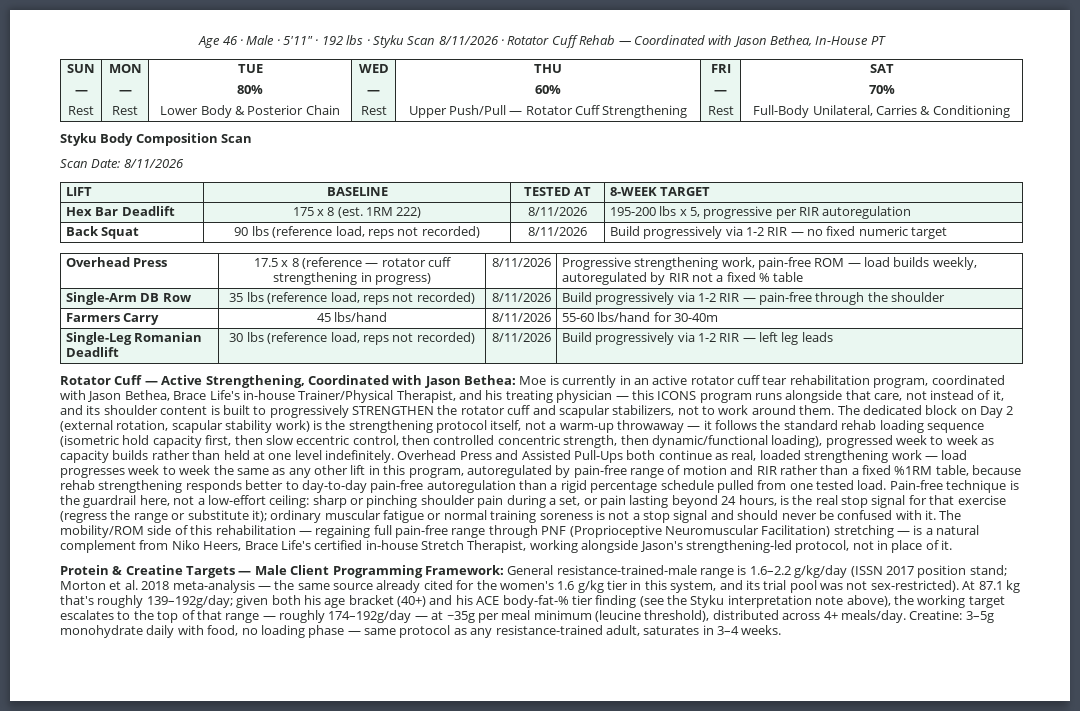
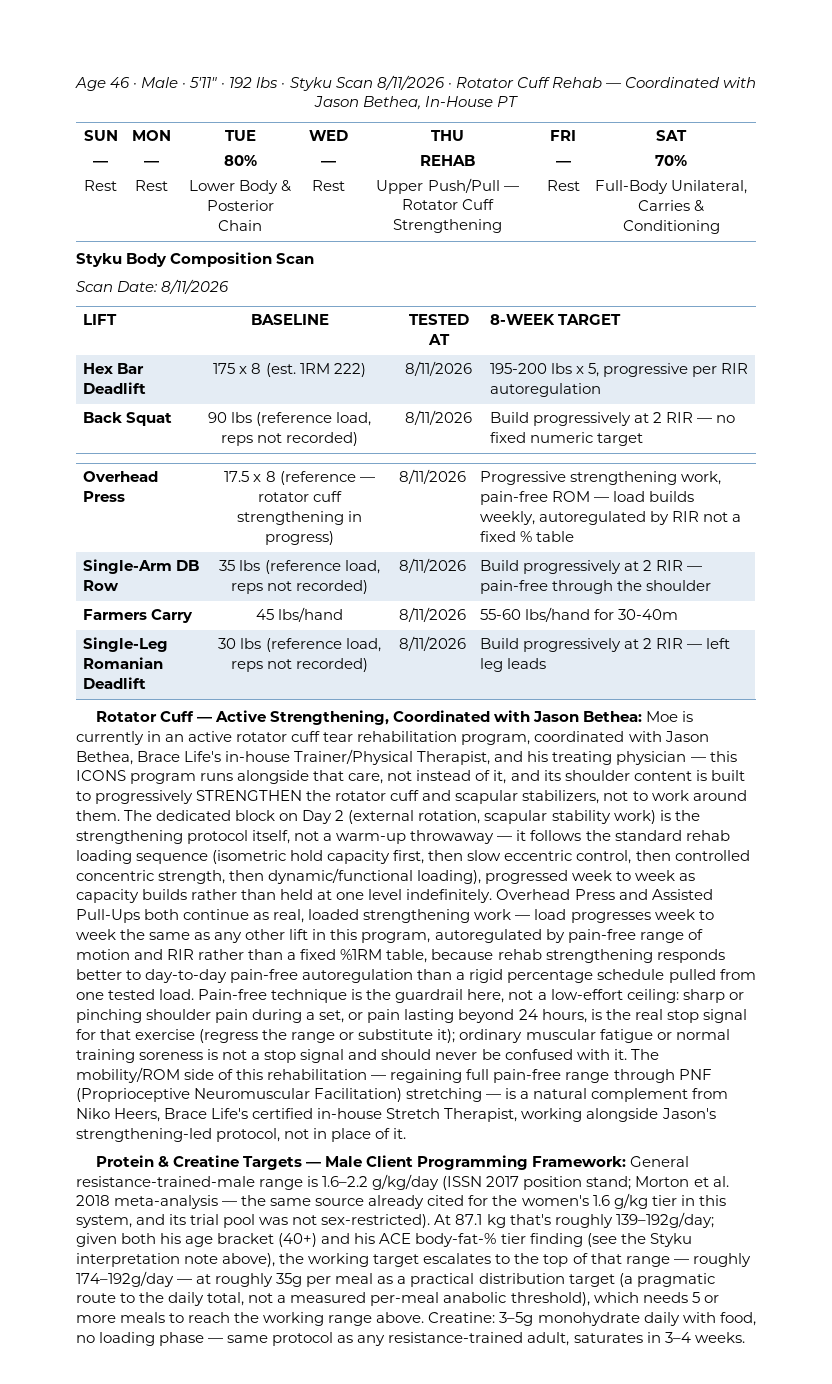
  SUN
  —
  Rest | MON
  —
  Rest | TUE
  80%
  Lower Body & Posterior Chain | WED
  —
  Rest | THU
- 60%
+ REHAB
- Back Squat | 90 lbs (reference load, reps not recorded) | 8/11/2026 | Build progressively via 1-2 RIR — no fixed numeric target
+ Back Squat | 90 lbs (reference load, reps not recorded) | 8/11/2026 | Build progressively at 2 RIR — no fixed numeric target
- Single-Arm DB Row | 35 lbs (reference load, reps not recorded) | 8/11/2026 | Build progressively via 1-2 RIR — pain-free through the shoulder
+ Single-Arm DB Row | 35 lbs (reference load, reps not recorded) | 8/11/2026 | Build progressively at 2 RIR — pain-free through the shoulder
- Single-Leg Romanian Deadlift | 30 lbs (reference load, reps not recorded) | 8/11/2026 | Build progressively via 1-2 RIR — left leg leads
+ Single-Leg Romanian Deadlift | 30 lbs (reference load, reps not recorded) | 8/11/2026 | Build progressively at 2 RIR — left leg leads
- At 87.1 kg that's roughly 139–192g/day; given both his age bracket (40+) and his ACE body-fat-% tier finding (see the Styku interpretation note above), the working target escalates to the top of that range — roughly 174–192g/day — at ~35g per meal minimum (leucine threshold), distributed across 4+ meals/day.
+ At 87.1 kg that's roughly 139–192g/day; given both his age bracket (40+) and his ACE body-fat-% tier finding (see the Styku interpretation note above), the working target escalates to the top of that range — roughly 174–192g/day — at roughly 35g per meal as a practical distribution target (a pragmatic route to the daily total, not a measured per-meal anabolic threshold), which needs 5 or more meals to reach the working range above.

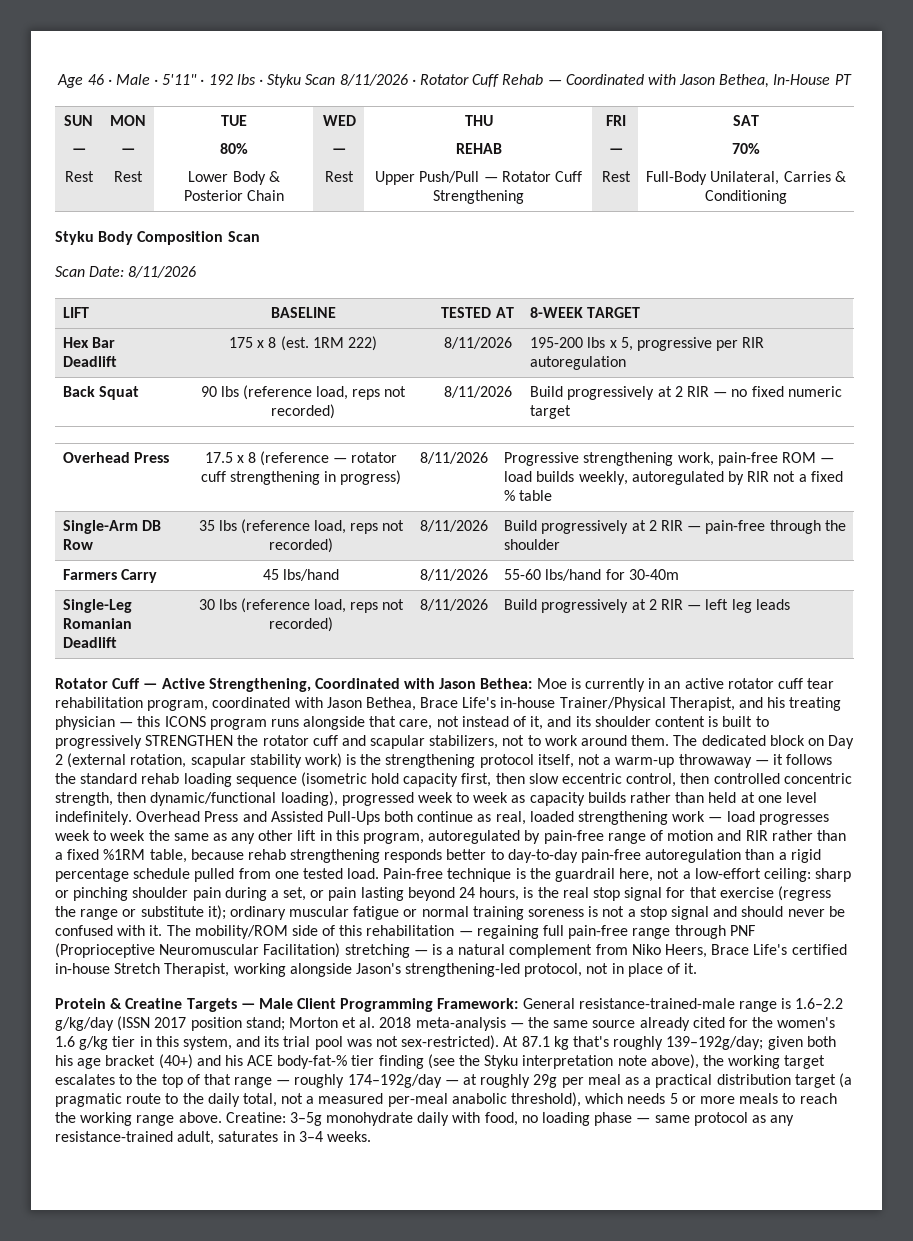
- given both his age bracket (40+) and his ACE body-fat-% tier finding (see the Styku interpretation note above), the working target escalates to the top of that range — roughly 174–192g/day — at roughly 35g per meal as a practical distribution target (a pragmatic route to the daily total, not a measured per-meal anabolic threshold), which needs 5 or more meals to reach the working range above.
+ given both his age bracket (40+) and his ACE body-fat-% tier finding (see the Styku interpretation note above), the working target escalates to the top of that range — roughly 174–192g/day — at roughly 29g per meal as a practical distribution target (a pragmatic route to the daily total, not a measured per-meal anabolic threshold), which needs 5 or more meals to reach the working range above.

